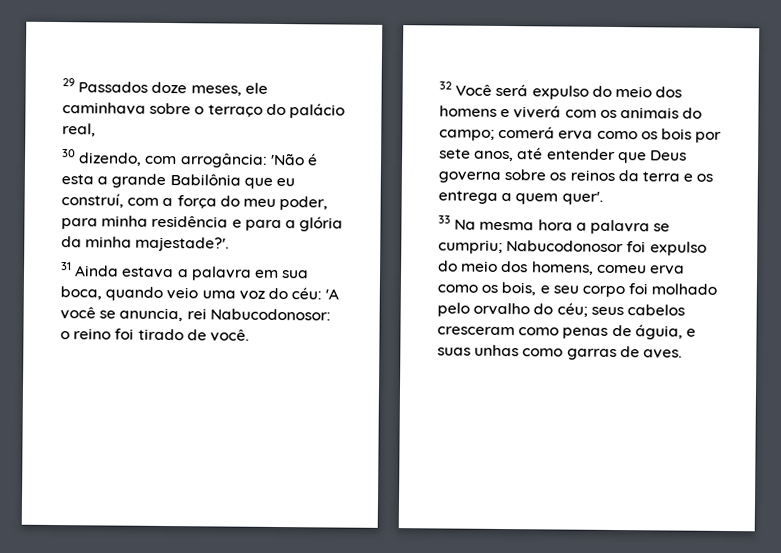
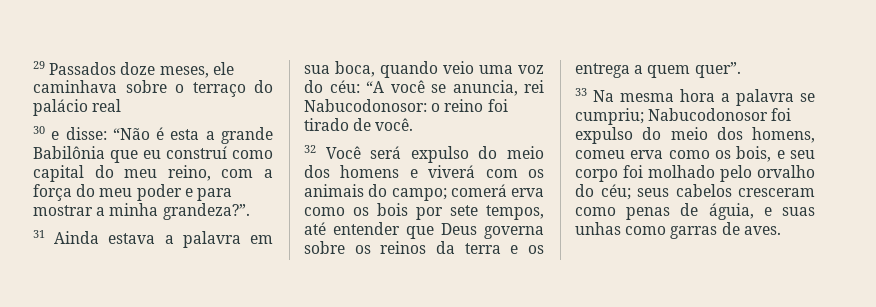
- 29 Passados doze meses, ele caminhava sobre o terraço do palácio real,
+ 29 Passados doze meses, ele caminhava sobre o terraço do palácio real
- 30 dizendo, com arrogância: 'Não é esta a grande Babilônia que eu construí, com a força do meu poder, para minha residência e para a glória da minha majestade?'.
+ 30 e disse: “Não é esta a grande Babilônia que eu construí como capital do meu reino, com a força do meu poder e para mostrar a minha grandeza?”.
- 31 Ainda estava a palavra em sua boca, quando veio uma voz do céu: 'A você se anuncia, rei Nabucodonosor: o reino foi tirado de você.
+ 31 Ainda estava a palavra em sua boca, quando veio uma voz do céu: “A você se anuncia, rei Nabucodonosor: o reino foi tirado de você.
- 32 Você será expulso do meio dos homens e viverá com os animais do campo; comerá erva como os bois por sete anos, até entender que Deus governa sobre os reinos da terra e os entrega a quem quer'.
+ 32 Você será expulso do meio dos homens e viverá com os animais do campo; comerá erva como os bois por sete tempos, até entender que Deus governa sobre os reinos da terra e os entrega a quem quer”.

